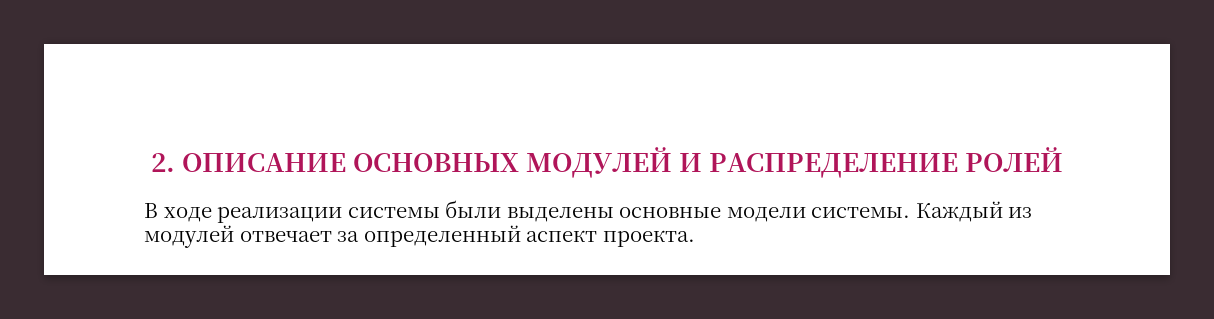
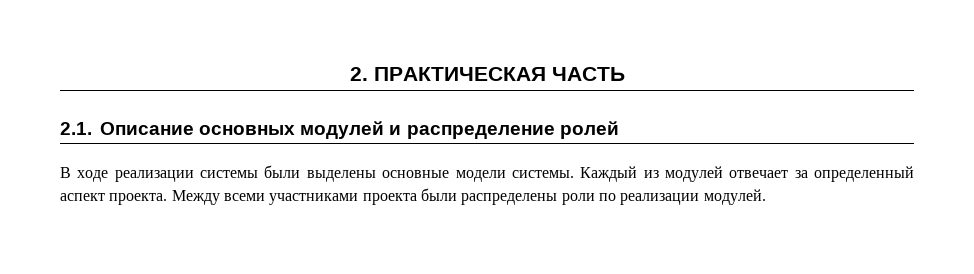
- 2. ОПИСАНИЕ ОСНОВНЫХ МОДУЛЕЙ И РАСПРЕДЕЛЕНИЕ РОЛЕЙ
+ 2. ПРАКТИЧЕСКАЯ ЧАСТЬ
+ 2.1. Описание основных модулей и распределение ролей
+ Между всеми участниками проекта были распределены роли по реализации модулей.

